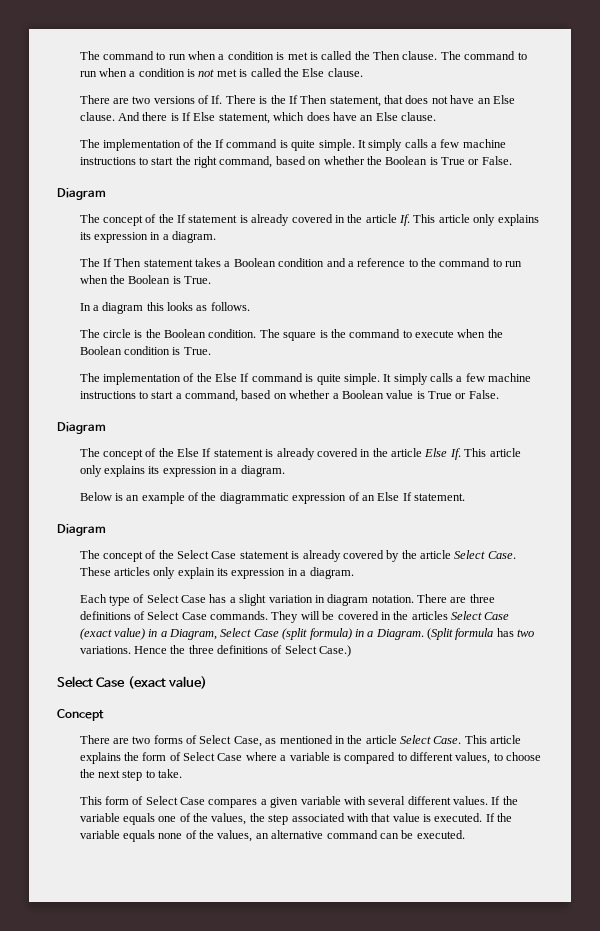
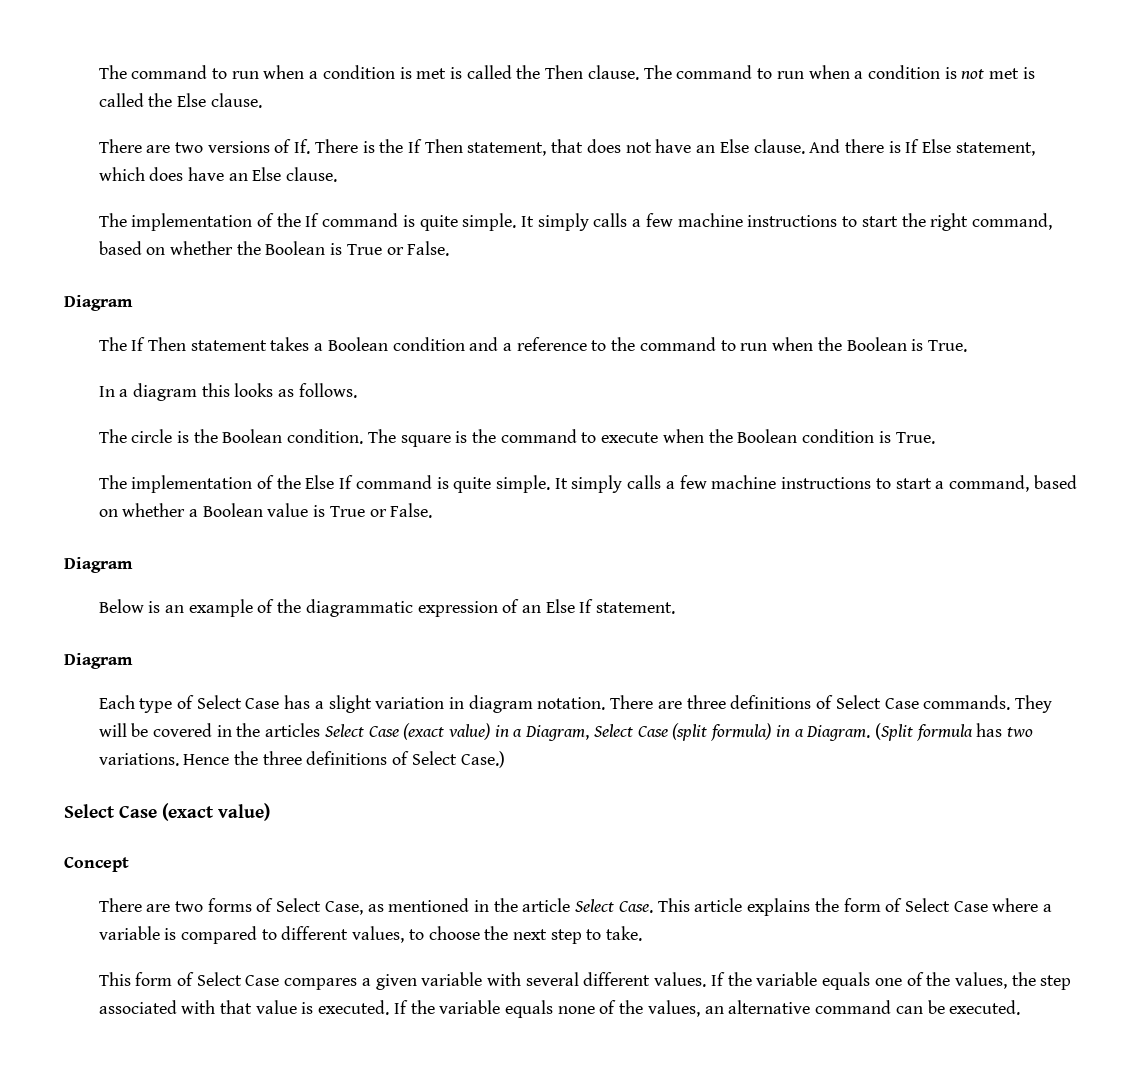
- The concept of the If statement is already covered in the article If. This article only explains its expression in a diagram.
- The concept of the Else If statement is already covered in the article Else If. This article only explains its expression in a diagram.
- The concept of the Select Case statement is already covered by the article Select Case. These articles only explain its expression in a diagram.

